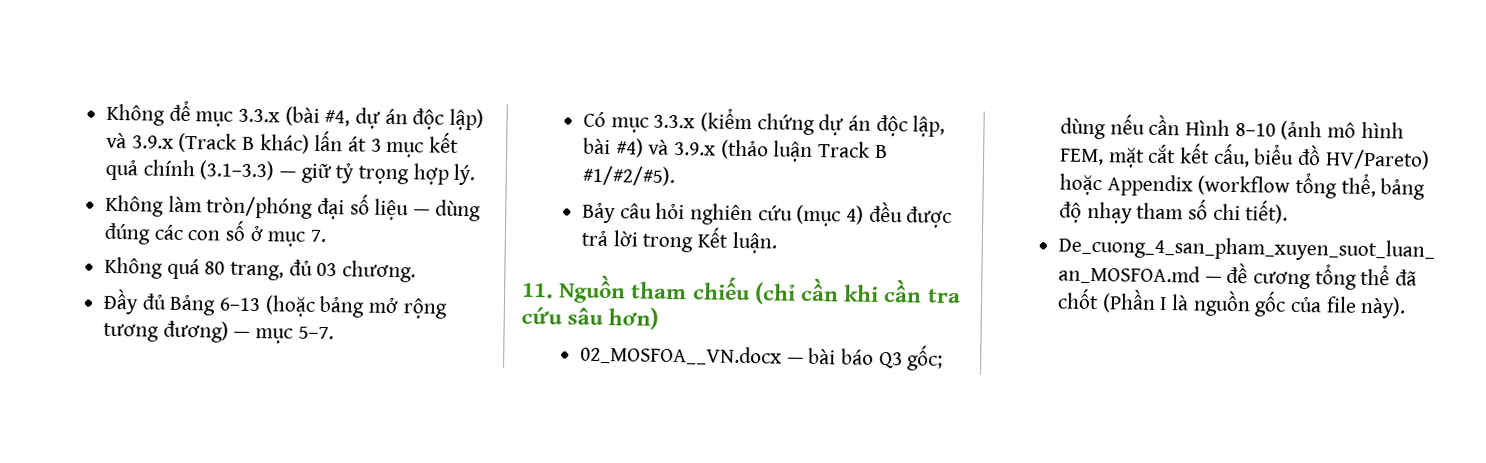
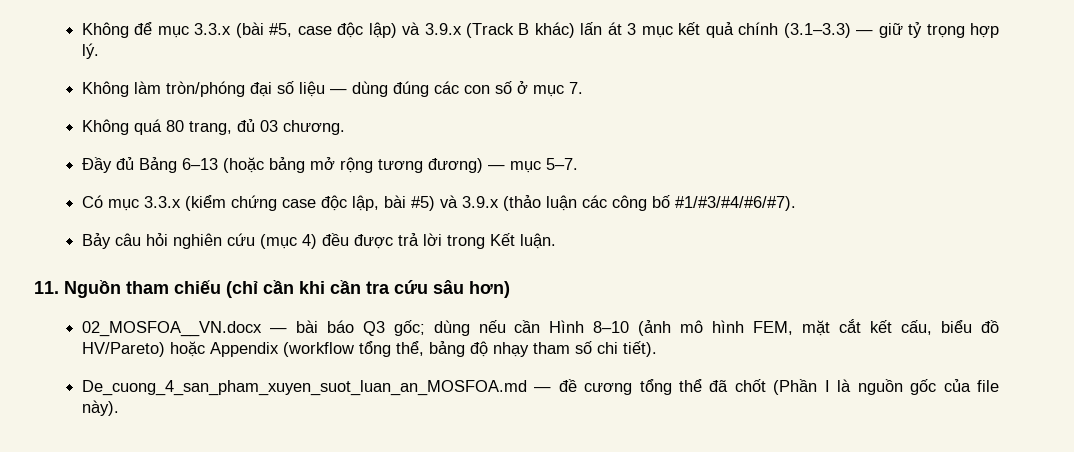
- Không để mục 3.3.x (bài #4, dự án độc lập) và 3.9.x (Track B khác) lấn át 3 mục kết quả chính (3.1–3.3) — giữ tỷ trọng hợp lý.
+ Không để mục 3.3.x (bài #5, case độc lập) và 3.9.x (Track B khác) lấn át 3 mục kết quả chính (3.1–3.3) — giữ tỷ trọng hợp lý.
- Có mục 3.3.x (kiểm chứng dự án độc lập, bài #4) và 3.9.x (thảo luận Track B #1/#2/#5).
+ Có mục 3.3.x (kiểm chứng case độc lập, bài #5) và 3.9.x (thảo luận các công bố #1/#3/#4/#6/#7).

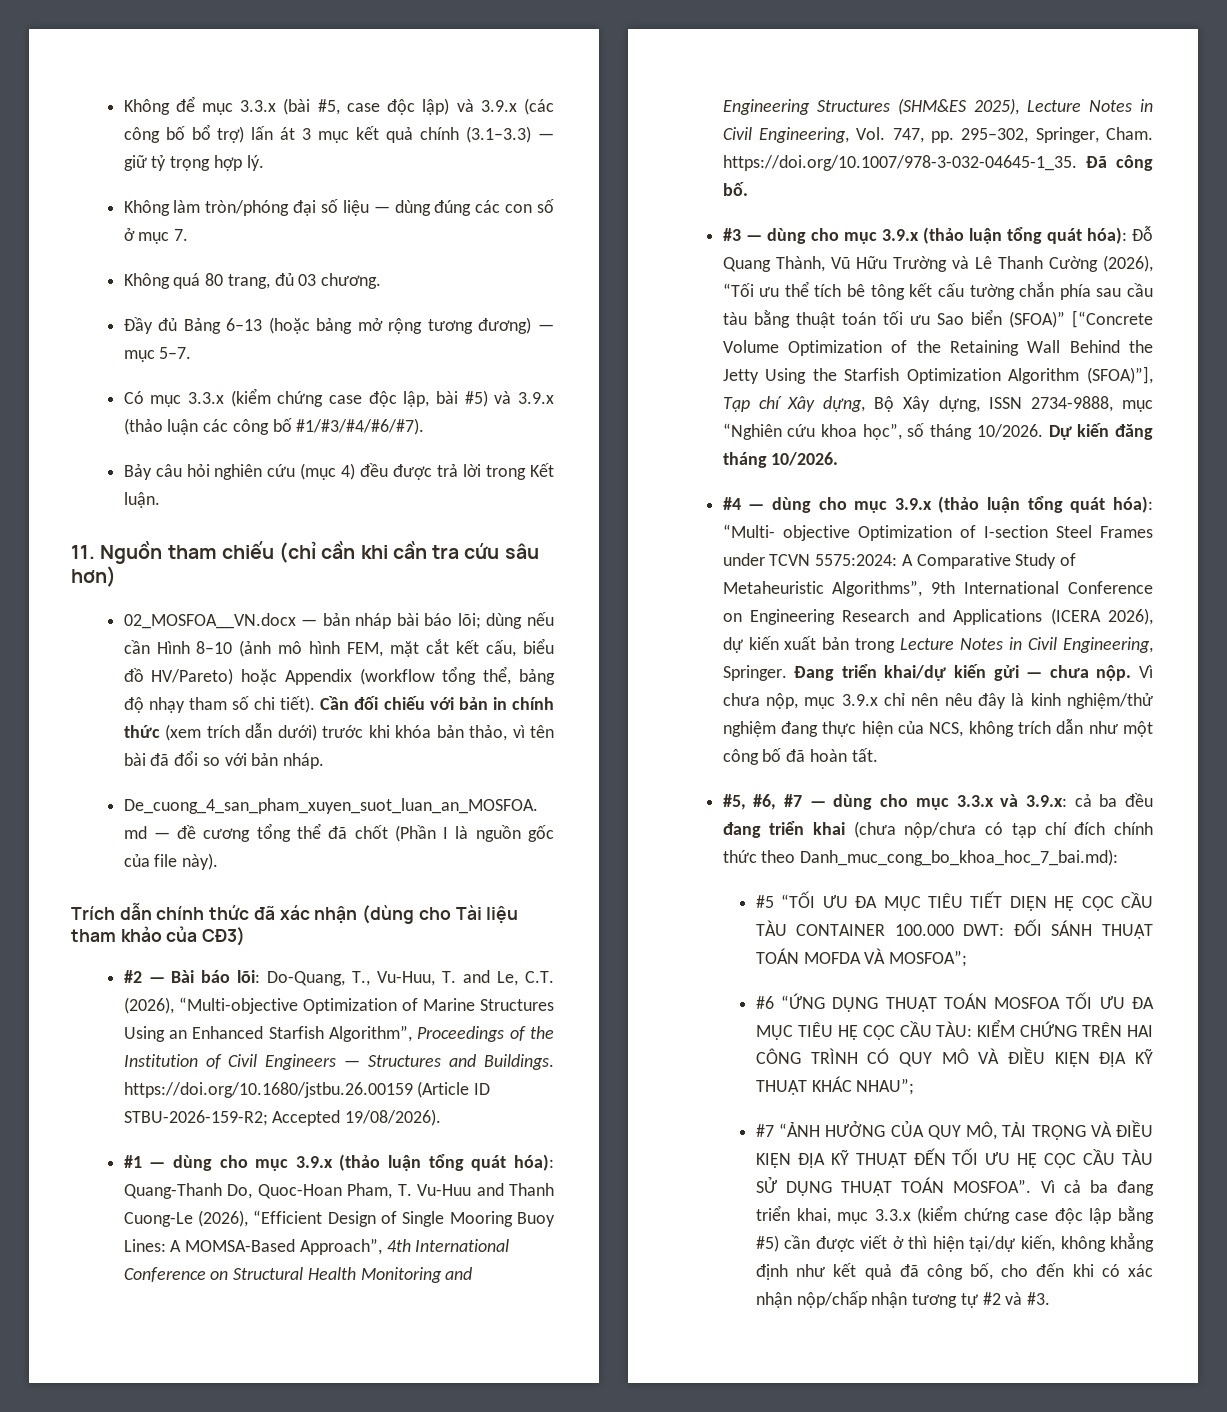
- Không để mục 3.3.x (bài #5, case độc lập) và 3.9.x (Track B khác) lấn át 3 mục kết quả chính (3.1–3.3) — giữ tỷ trọng hợp lý.
+ Không để mục 3.3.x (bài #5, case độc lập) và 3.9.x (các công bố bổ trợ) lấn át 3 mục kết quả chính (3.1–3.3) — giữ tỷ trọng hợp lý.
- 02_MOSFOA__VN.docx — bài báo Q3 gốc; dùng nếu cần Hình 8–10 (ảnh mô hình FEM, mặt cắt kết cấu, biểu đồ HV/Pareto) hoặc Appendix (workflow tổng thể, bảng độ nhạy tham số chi tiết).
+ 02_MOSFOA__VN.docx — bản nháp bài báo lõi; dùng nếu cần Hình 8–10 (ảnh mô hình FEM, mặt cắt kết cấu, biểu đồ HV/Pareto) hoặc Appendix (workflow tổng thể, bảng độ nhạy tham số chi tiết). Cần đối chiếu với bản in chính thức (xem trích dẫn dưới) trước khi khóa bản thảo, vì tên bài đã đổi so với bản nháp.
+ Trích dẫn chính thức đã xác nhận (dùng cho Tài liệu tham khảo của CĐ3)
+ #2 — Bài báo lõi: Do-Quang, T., Vu-Huu, T. and Le, C.T. (2026), “Multi-objective Optimization of Marine Structures Using an Enhanced Starfish Algorithm”, Proceedings of the Institution of Civil Engineers — Structures and Buildings. https://doi.org/10.1680/jstbu.26.00159 (Article ID STBU-2026-159-R2; Accepted 19/08/2026).
+ #1 — dùng cho mục 3.9.x (thảo luận tổng quát hóa): Quang-Thanh Do, Quoc-Hoan Pham, T. Vu-Huu and Thanh Cuong-Le (2026), “Efficient Design of Single Mooring Buoy Lines: A MOMSA-Based Approach”, 4th International Conference on Structural Health Monitoring and Engineering Structures (SHM&ES 2025), Lecture Notes in Civil Engineering, Vol. 747, pp. 295–302, Springer, Cham. https://doi.org/10.1007/978-3-032-04645-1_35. Đã công bố.
+ #3 — dùng cho mục 3.9.x (thảo luận tổng quát hóa): Đỗ Quang Thành, Vũ Hữu Trường và Lê Thanh Cường (2026), “Tối ưu thể tích bê tông kết cấu tường chắn phía sau cầu tàu bằng thuật toán tối ưu Sao biển (SFOA)” [“Concrete Volume Optimization of the Retaining Wall Behind the Jetty Using the Starfish Optimization Algorithm (SFOA)”], Tạp chí Xây dựng, Bộ Xây dựng, ISSN 2734-9888, mục “Nghiên cứu khoa học”, số tháng 10/2026. Dự kiến đăng tháng 10/2026.
+ #4 — dùng cho mục 3.9.x (thảo luận tổng quát hóa): “Multi- objective Optimization of I-section Steel Frames under TCVN 5575:2024: A Comparative Study of Metaheuristic Algorithms”, 9th International Conference on Engineering Research and Applications (ICERA 2026), dự kiến xuất bản trong Lecture Notes in Civil Engineering, Springer. Đang triển khai/dự kiến gửi — chưa nộp. Vì chưa nộp, mục 3.9.x chỉ nên nêu đây là kinh nghiệm/thử nghiệm đang thực hiện của NCS, không trích dẫn như một công bố đã hoàn tất.
+ #5, #6, #7 — dùng cho mục 3.3.x và 3.9.x: cả ba đều đang triển khai (chưa nộp/chưa có tạp chí đích chính thức theo Danh_muc_cong_bo_khoa_hoc_7_bai.md):
+ #5 “TỐI ƯU ĐA MỤC TIÊU TIẾT DIỆN HỆ CỌC CẦU TÀU CONTAINER 100.000 DWT: ĐỐI SÁNH THUẬT TOÁN MOFDA VÀ MOSFOA”;
+ #6 “ỨNG DỤNG THUẬT TOÁN MOSFOA TỐI ƯU ĐA MỤC TIÊU HỆ CỌC CẦU TÀU: KIỂM CHỨNG TRÊN HAI CÔNG TRÌNH CÓ QUY MÔ VÀ ĐIỀU KIỆN ĐỊA KỸ THUẬT KHÁC NHAU”;
+ #7 “ẢNH HƯỞNG CỦA QUY MÔ, TẢI TRỌNG VÀ ĐIỀU KIỆN ĐỊA KỸ THUẬT ĐẾN TỐI ƯU HỆ CỌC CẦU TÀU SỬ DỤNG THUẬT TOÁN MOSFOA”. Vì cả ba đang triển khai, mục 3.3.x (kiểm chứng case độc lập bằng #5) cần được viết ở thì hiện tại/dự kiến, không khẳng định như kết quả đã công bố, cho đến khi có xác nhận nộp/chấp nhận tương tự #2 và #3.

